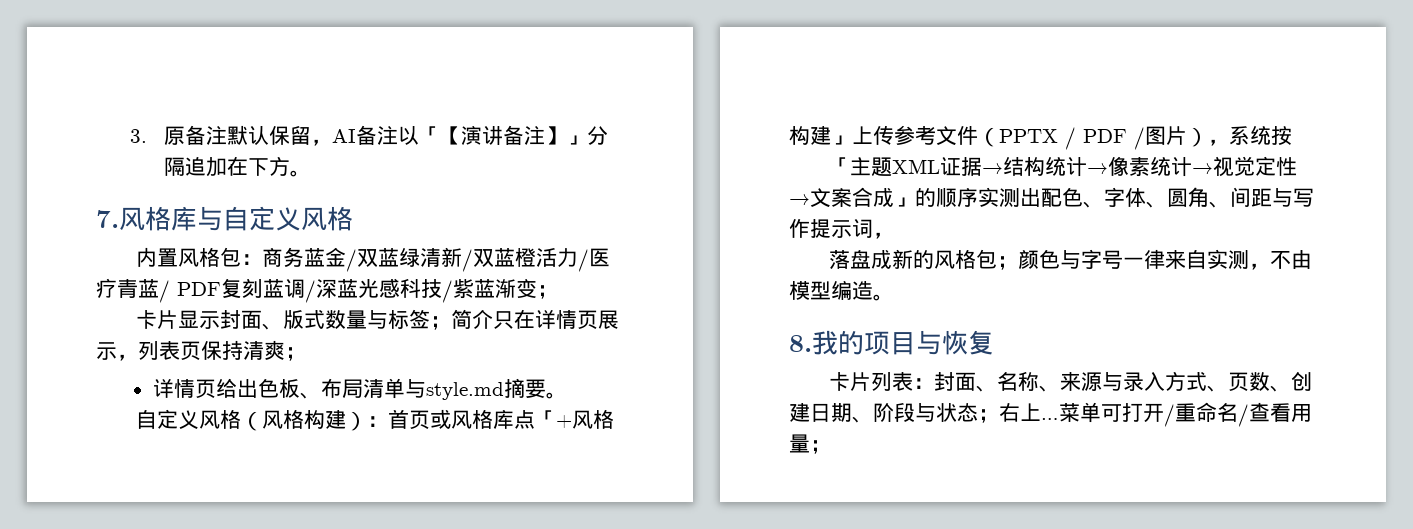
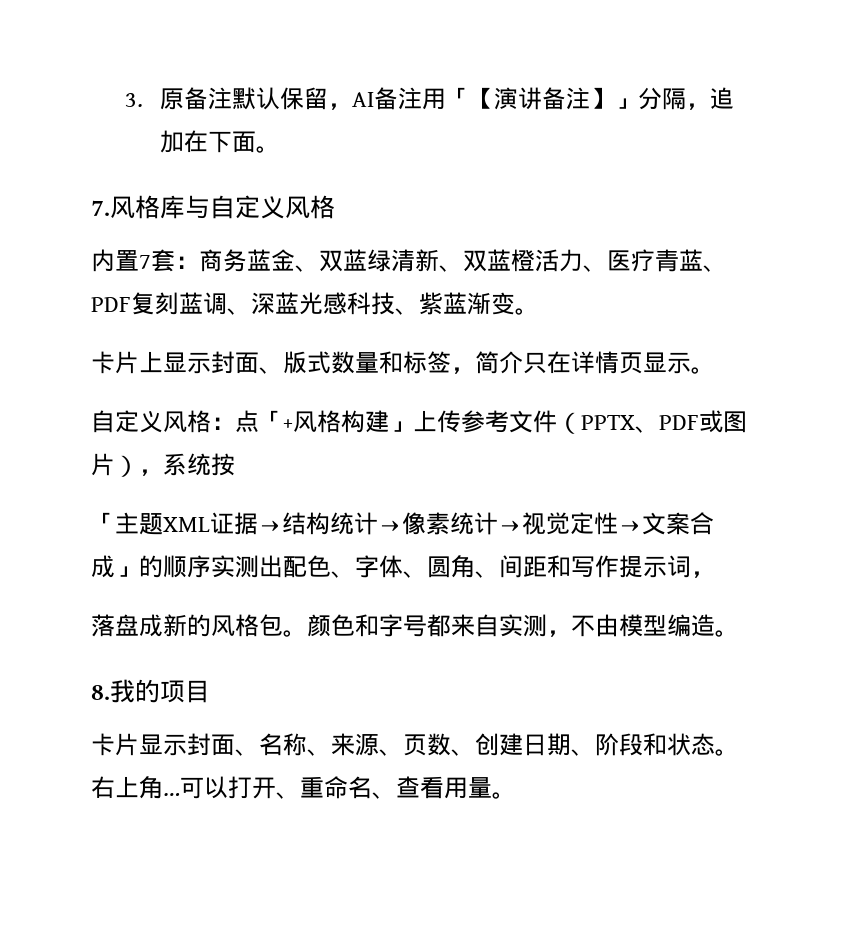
- 3.原备注默认保留，AI备注以「【演讲备注】」分隔追加在下方。
+ 3.原备注默认保留，AI备注用「【演讲备注】」分隔，追加在下面。
- 内置风格包：商务蓝金/双蓝绿清新/双蓝橙活力/医疗青蓝/ PDF复刻蓝调/深蓝光感科技/紫蓝渐变；
- 卡片显示封面、版式数量与标签；简介只在详情页展示，列表页保持清爽；
- 详情页给出色板、布局清单与style.md摘要。
- 自定义风格（风格构建）：首页或风格库点「+风格构建」上传参考文件（PPTX / PDF /图片），系统按
+ 内置7套：商务蓝金、双蓝绿清新、双蓝橙活力、医疗青蓝、PDF复刻蓝调、深蓝光感科技、紫蓝渐变。
+ 卡片上显示封面、版式数量和标签，简介只在详情页显示。
+ 自定义风格：点「+风格构建」上传参考文件（PPTX、PDF或图片），系统按
- 「主题XML证据→结构统计→像素统计→视觉定性→文案合成」的顺序实测出配色、字体、圆角、间距与写作提示词，
+ 「主题XML证据→结构统计→像素统计→视觉定性→文案合成」的顺序实测出配色、字体、圆角、间距和写作提示词，
- 落盘成新的风格包；颜色与字号一律来自实测，不由模型编造。
+ 落盘成新的风格包。颜色和字号都来自实测，不由模型编造。
- 8.我的项目与恢复
- 卡片列表：封面、名称、来源与录入方式、页数、创建日期、阶段与状态；右上…菜单可打开/重命名/查看用量；
+ 8.我的项目
+ 卡片显示封面、名称、来源、页数、创建日期、阶段和状态。右上角…可以打开、重命名、查看用量。

